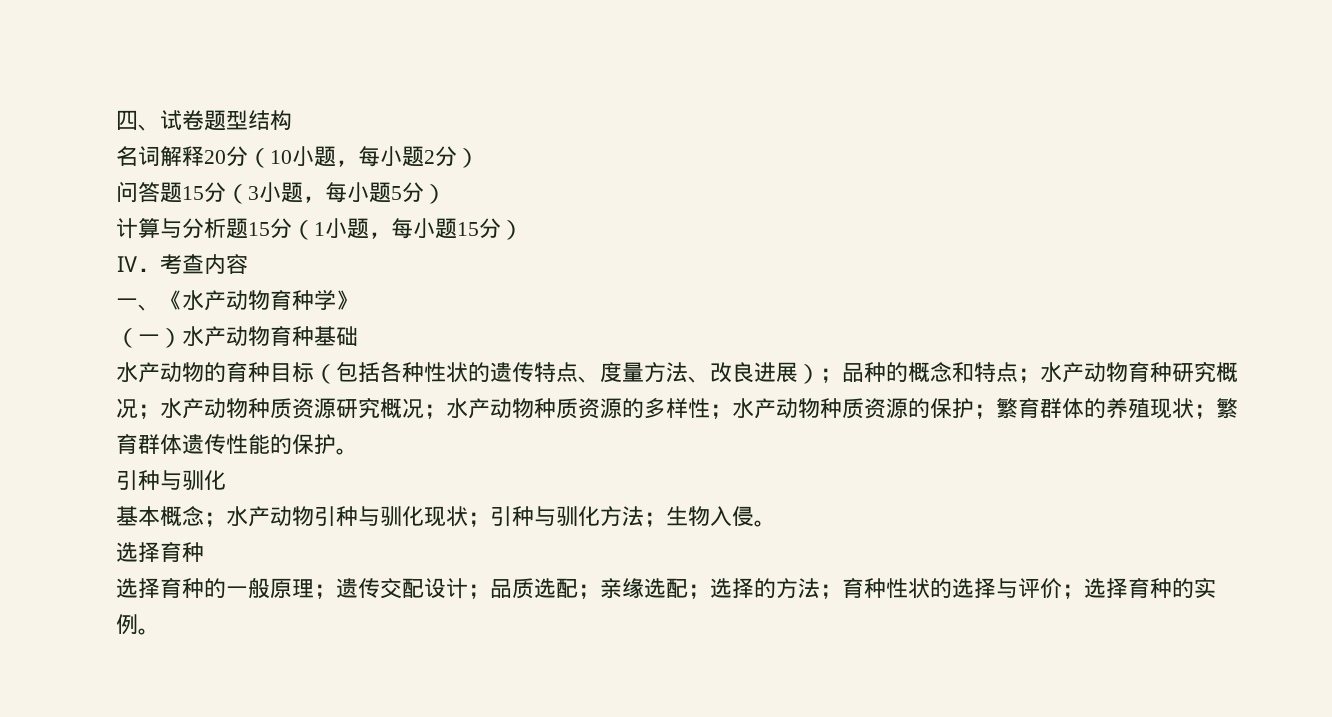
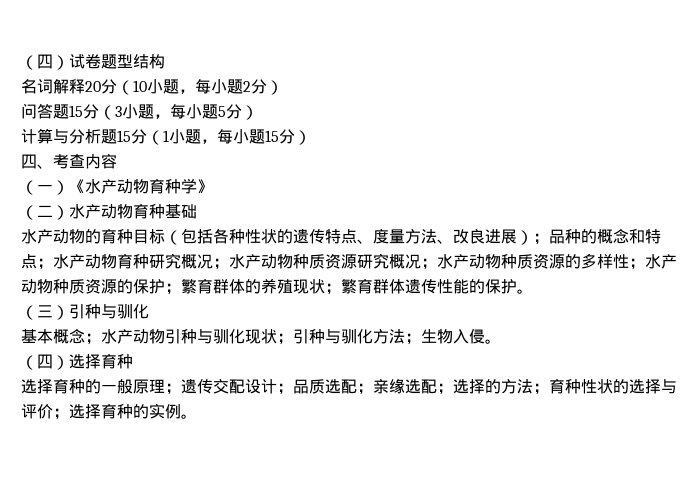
- 四、试卷题型结构
+ （四）试卷题型结构
- Ⅳ．考查内容
+ 四、考查内容
- 一、《水产动物育种学》
+ （一）《水产动物育种学》
- （一）水产动物育种基础
+ （二）水产动物育种基础
  水产动物的育种目标（包括各种性状的遗传特点、度量方法、改良进展）；品种的概念和特点；水产动物育种研究概况；水产动物种质资源研究概况；水产动物种质资源的多样性；水产动物种质资源的保护；繁育群体的养殖现状；繁育群体遗传性能的保护。
- 引种与驯化
+ （三）引种与驯化
  基本概念；水产动物引种与驯化现状；引种与驯化方法；生物入侵。
- 选择育种
+ （四）选择育种

